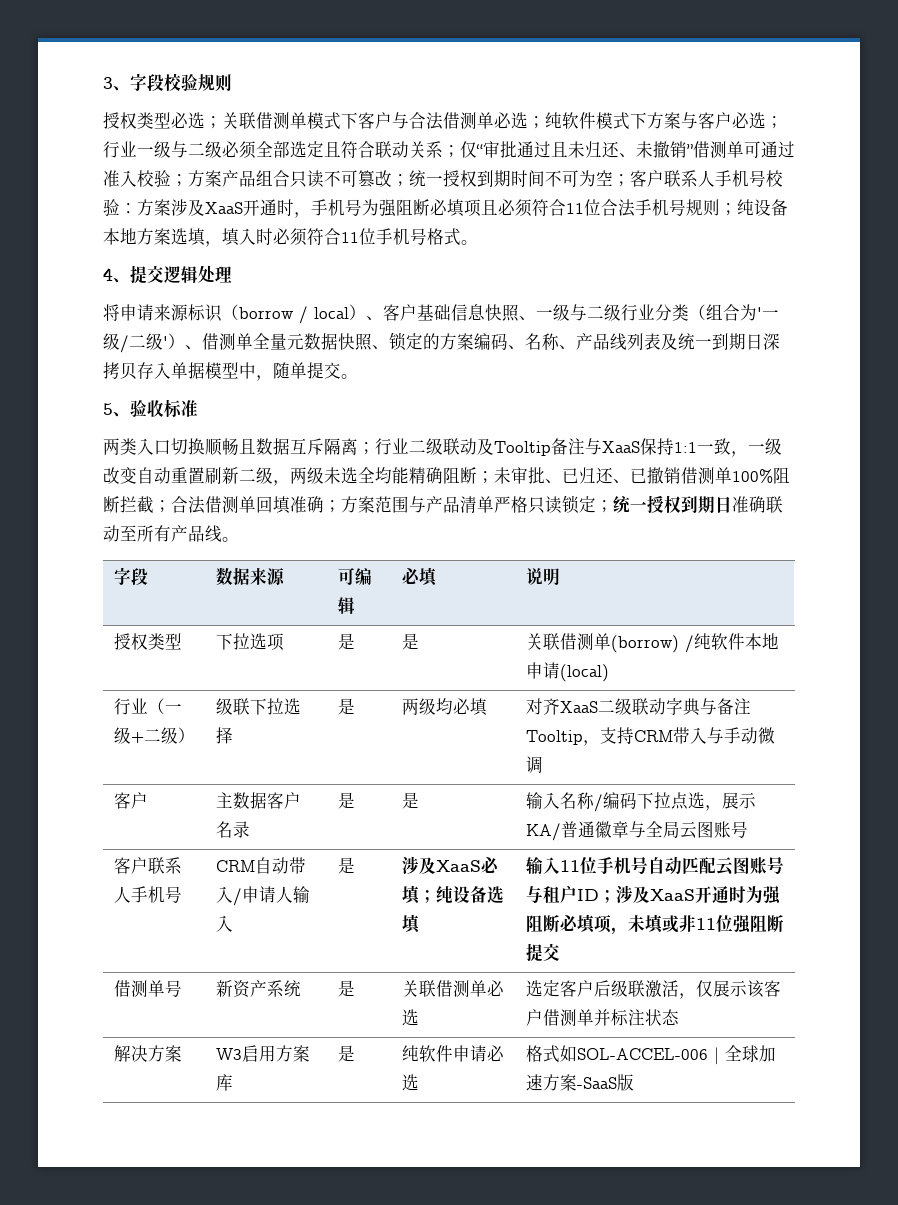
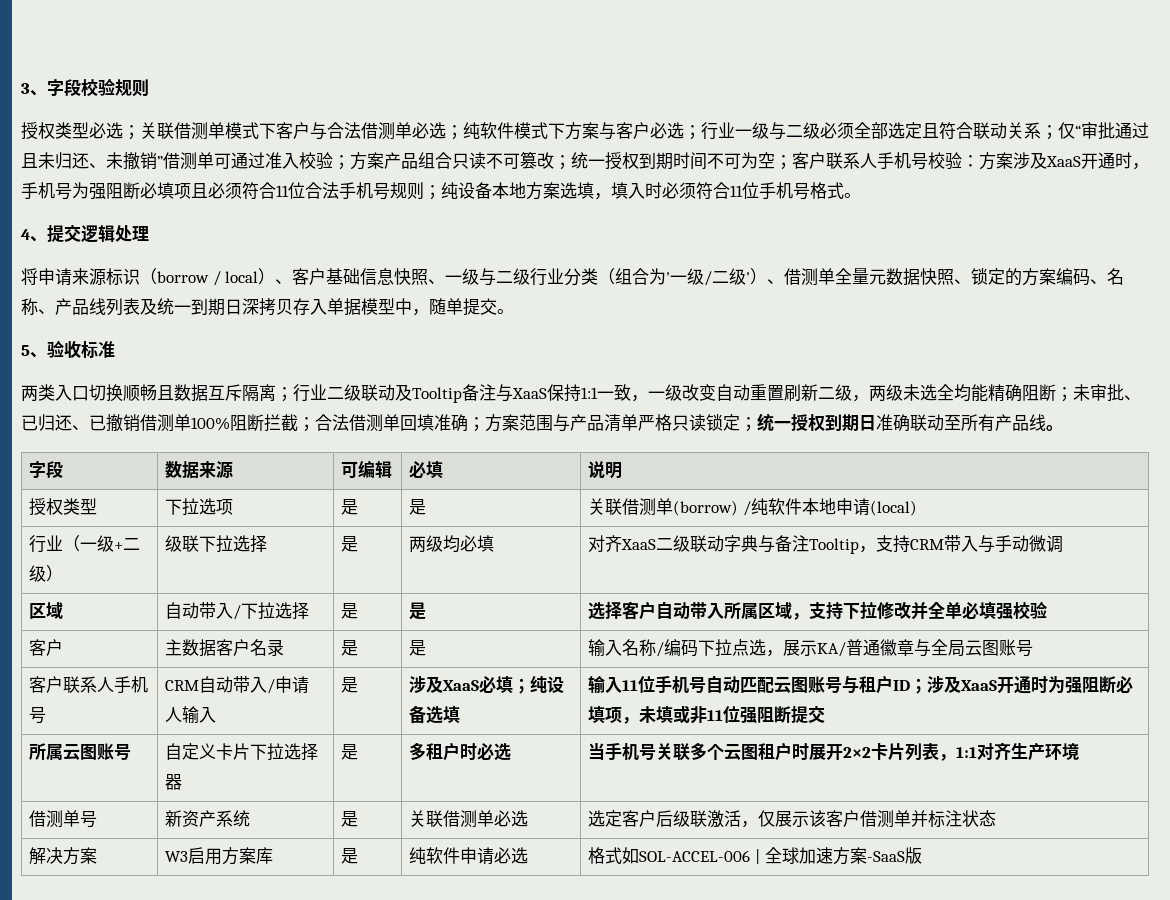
+ 区域 | 自动带入/下拉选择 | 是 | 是 | 选择客户自动带入所属区域，支持下拉修改并全单必填强校验
+ 所属云图账号 | 自定义卡片下拉选择器 | 是 | 多租户时必选 | 当手机号关联多个云图租户时展开2×2卡片列表，1:1对齐生产环境

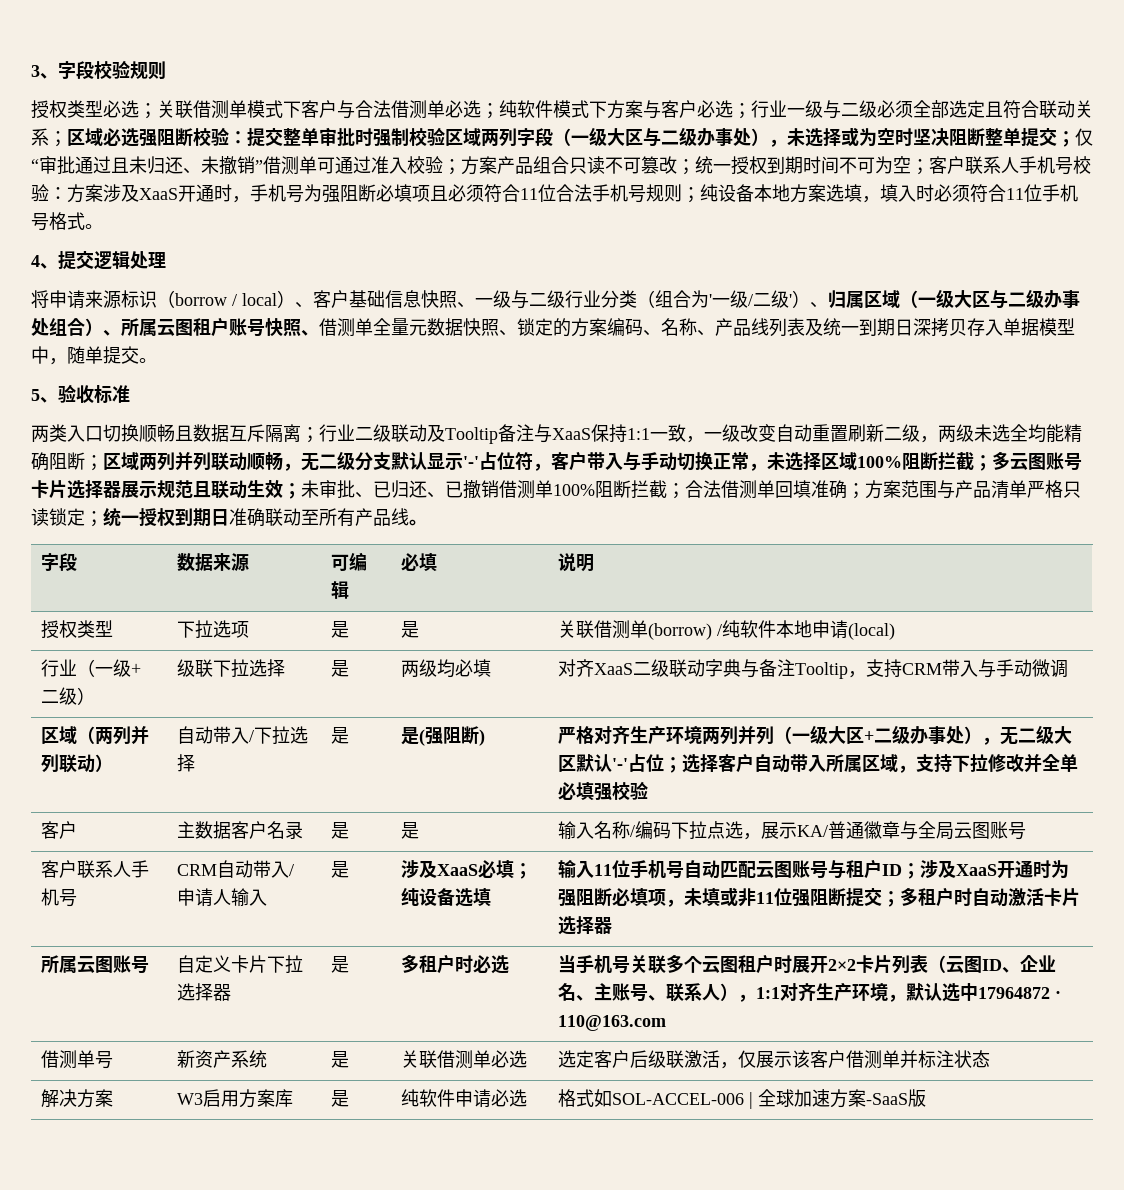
+ 区域必选强阻断校验：提交整单审批时强制校验区域两列字段（一级大区与二级办事处），未选择或为空时坚决阻断整单提交；
- 将申请来源标识（borrow / local）、客户基础信息快照、一级与二级行业分类（组合为'一级/二级'）、借测单全量元数据快照、锁定的方案编码、名称、产品线列表及统一到期日深拷贝存入单据模型中，随单提交。
+ 将申请来源标识（borrow / local）、客户基础信息快照、一级与二级行业分类（组合为'一级/二级'）、归属区域（一级大区与二级办事处组合）、所属云图租户账号快照、借测单全量元数据快照、锁定的方案编码、名称、产品线列表及统一到期日深拷贝存入单据模型中，随单提交。
+ 区域两列并列联动顺畅，无二级分支默认显示'-'占位符，客户带入与手动切换正常，未选择区域100%阻断拦截；多云图账号卡片选择器展示规范且联动生效；
  行业（一级+二级） | 级联下拉选择 | 是 | 两级均必填 | 对齐XaaS二级联动字典与备注Tooltip，支持CRM带入与手动微调
- 区域
+ 区域（两列并列联动）
- 是 | 选择客户自动带入所属区域，支持下拉修改并全单必填强校验
+ 是(强阻断) | 严格对齐生产环境两列并列（一级大区+二级办事处），无二级大区默认'-'占位；选择客户自动带入所属区域，支持下拉修改并全单必填强校验
- 输入11位手机号自动匹配云图账号与租户ID；涉及XaaS开通时为强阻断必填项，未填或非11位强阻断提交
+ 输入11位手机号自动匹配云图账号与租户ID；涉及XaaS开通时为强阻断必填项，未填或非11位强阻断提交；多租户时自动激活卡片选择器
- 当手机号关联多个云图租户时展开2×2卡片列表，1:1对齐生产环境
+ 当手机号关联多个云图租户时展开2×2卡片列表（云图ID、企业名、主账号、联系人），1:1对齐生产环境，默认选中17964872 · 110@163.com

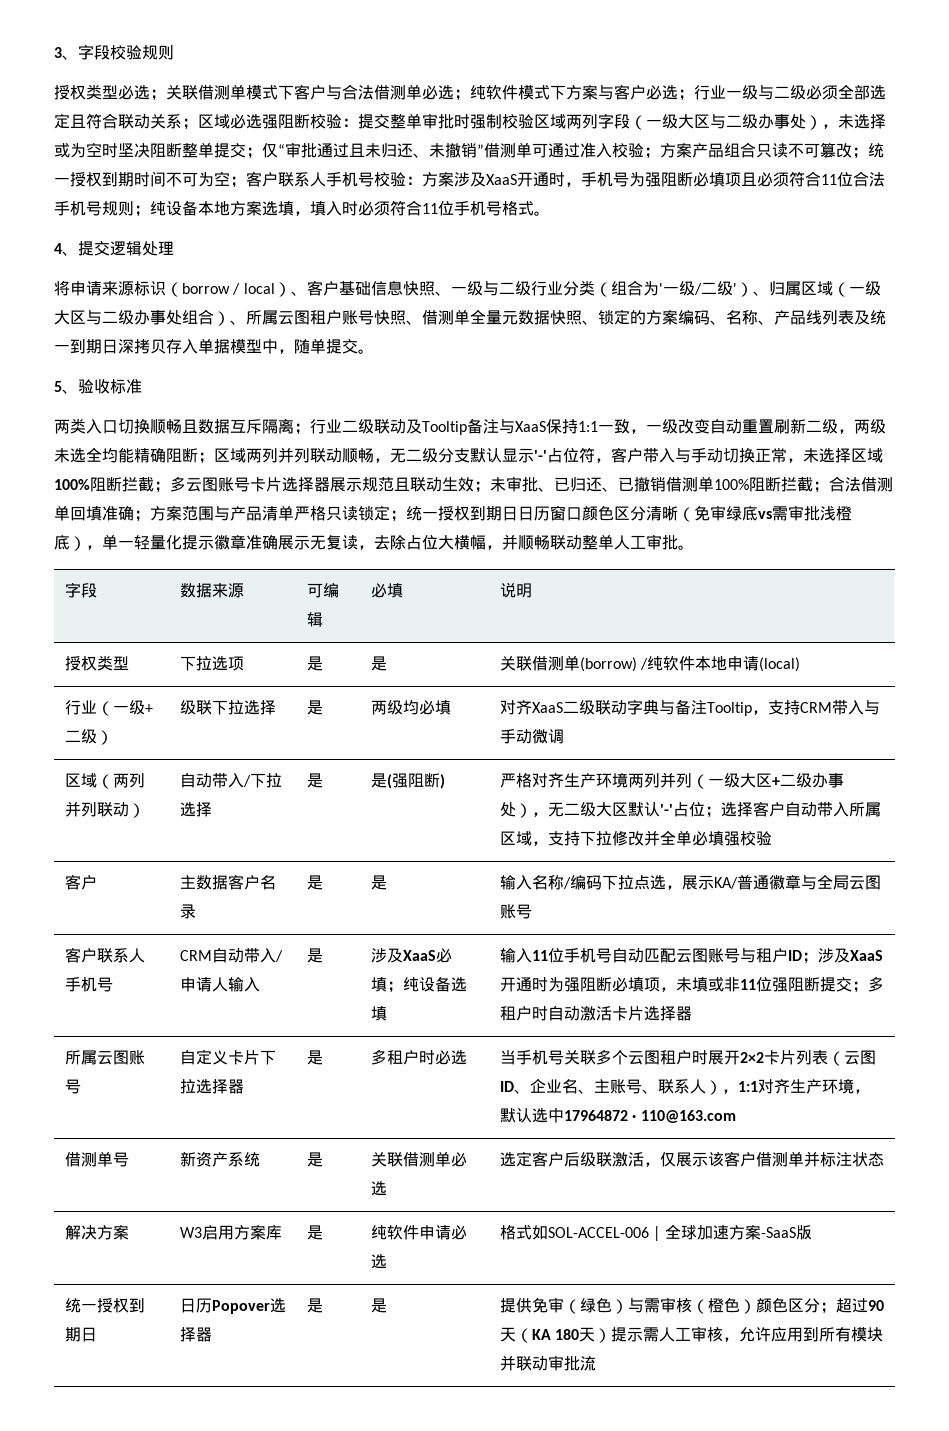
- 统一授权到期日准确联动至所有产品线。
+ 统一授权到期日日历窗口颜色区分清晰（免审绿底vs需审批浅橙底），单一轻量化提示徽章准确展示无复读，去除占位大横幅，并顺畅联动整单人工审批。
+ 统一授权到期日 | 日历Popover选择器 | 是 | 是 | 提供免审（绿色）与需审核（橙色）颜色区分；超过90天（KA 180天）提示需人工审核，允许应用到所有模块并联动审批流

